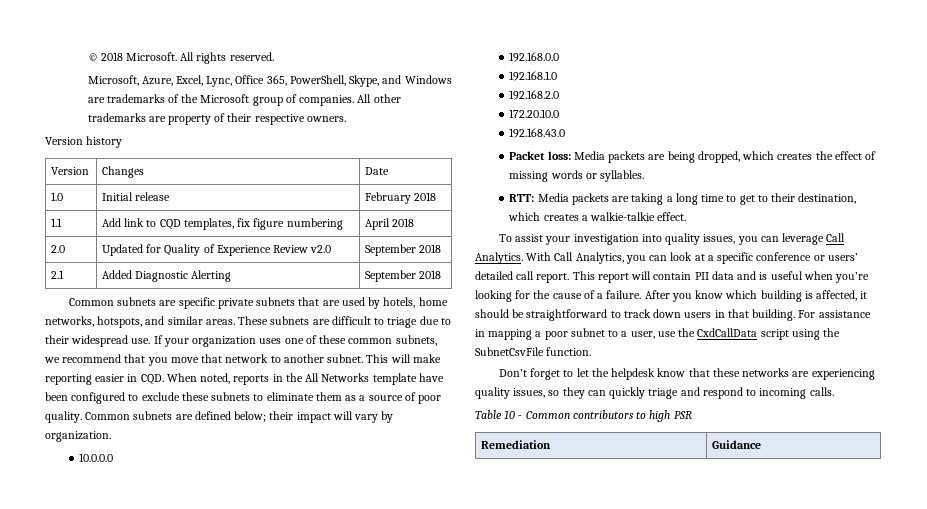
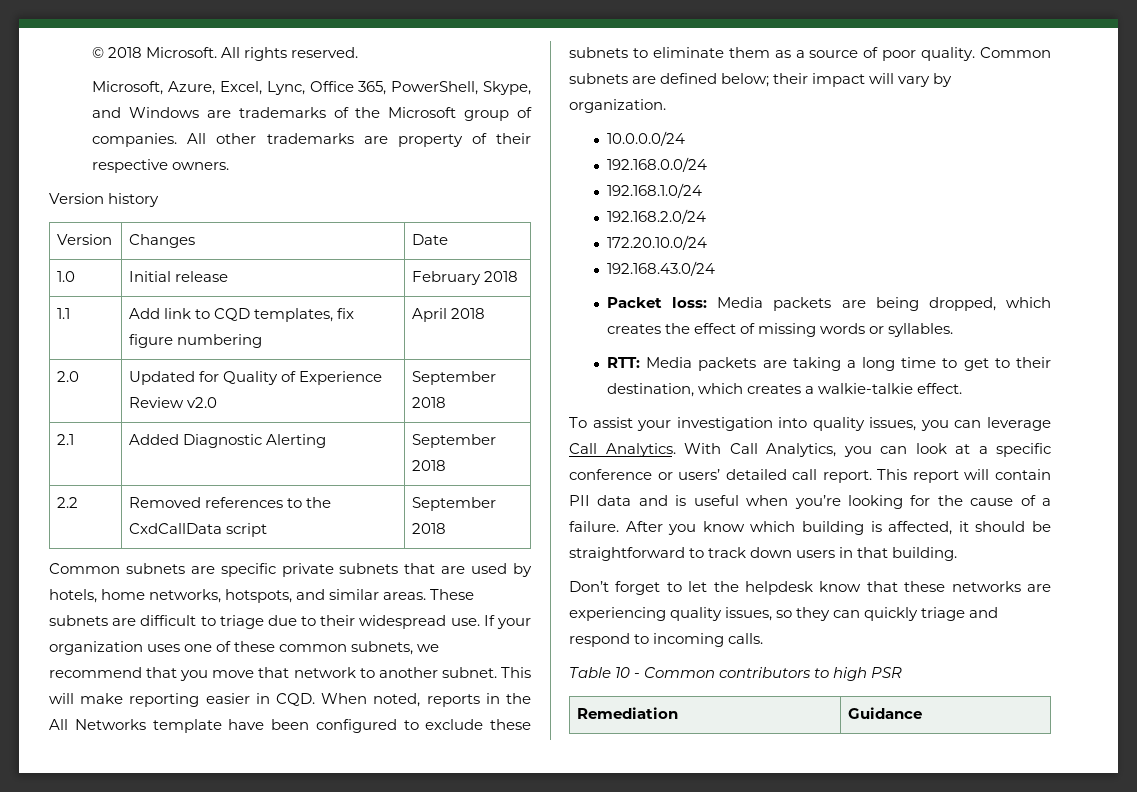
+ 2.2 | Removed references to the CxdCallData script | September 2018
- 10.0.0.0
- 192.168.0.0
- 192.168.1.0
- 192.168.2.0
- 172.20.10.0
- 192.168.43.0
+ 10.0.0.0/24
+ 192.168.0.0/24
+ 192.168.1.0/24
+ 192.168.2.0/24
+ 172.20.10.0/24
+ 192.168.43.0/24
- For assistance in mapping a poor subnet to a user, use the CxdCallData script using the SubnetCsvFile function.

